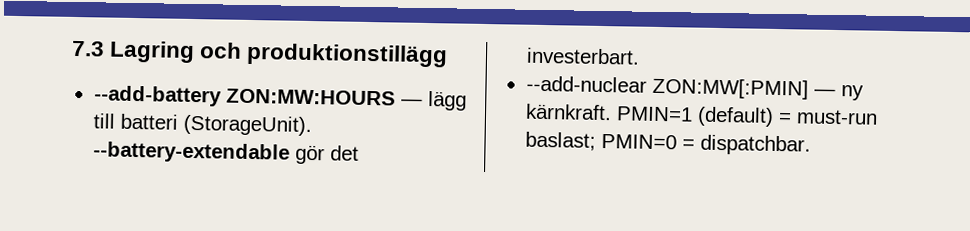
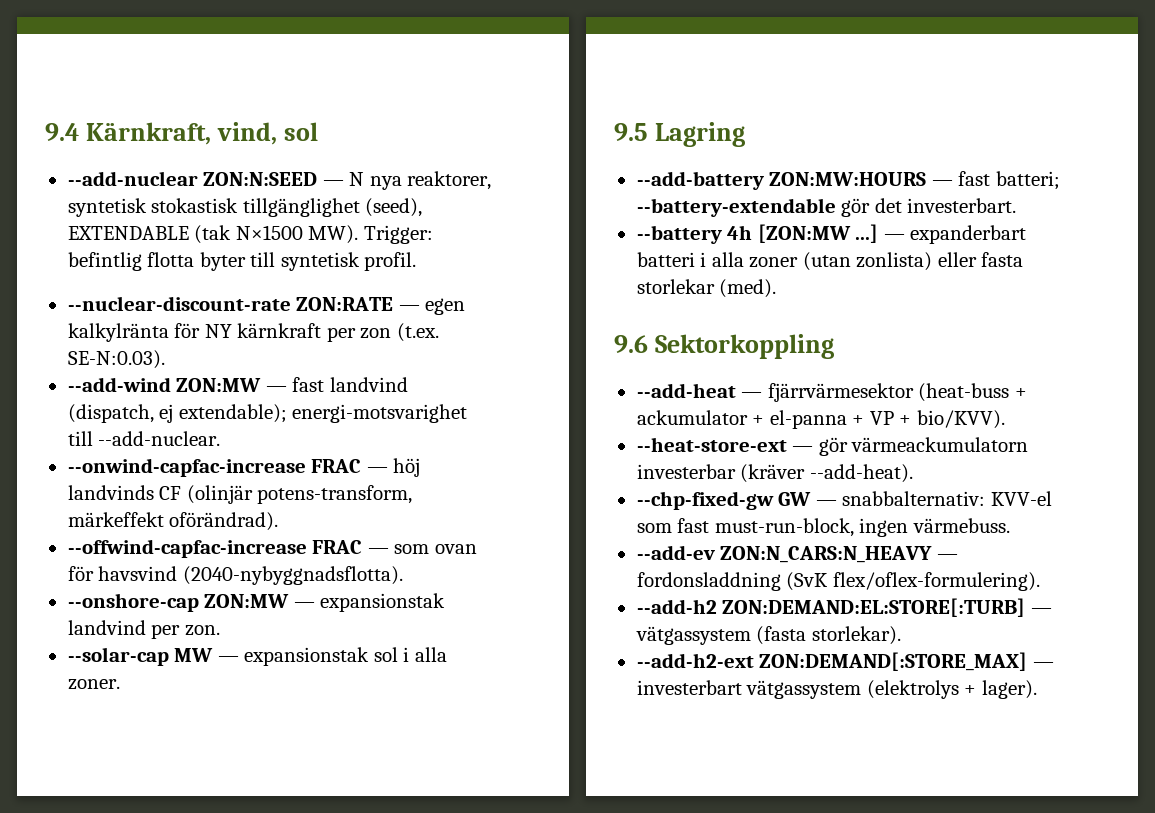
- 7.3 Lagring och produktionstillägg
+ 9.4 Kärnkraft, vind, sol
+ --add-nuclear ZON:N:SEED — N nya reaktorer, syntetisk stokastisk tillgänglighet (seed), EXTENDABLE (tak N×1500 MW). Trigger: befintlig flotta byter till syntetisk profil.
+ --nuclear-discount-rate ZON:RATE — egen kalkylränta för NY kärnkraft per zon (t.ex. SE-N:0.03).
+ --add-wind ZON:MW — fast landvind (dispatch, ej extendable); energi-motsvarighet till --add-nuclear.
+ --onwind-capfac-increase FRAC — höj landvinds CF (olinjär potens-transform, märkeffekt oförändrad).
+ --offwind-capfac-increase FRAC — som ovan för havsvind (2040-nybyggnadsflotta).
+ --onshore-cap ZON:MW — expansionstak landvind per zon.
+ --solar-cap MW — expansionstak sol i alla zoner.
+ 9.5 Lagring
- --add-battery ZON:MW:HOURS — lägg till batteri (StorageUnit). --battery-extendable gör det investerbart.
+ --add-battery ZON:MW:HOURS — fast batteri; --battery-extendable gör det investerbart.
- --add-nuclear ZON:MW[:PMIN] — ny kärnkraft. PMIN=1 (default) = must-run baslast; PMIN=0 = dispatchbar.
+ --battery 4h [ZON:MW ...] — expanderbart batteri i alla zoner (utan zonlista) eller fasta storlekar (med).
+ 9.6 Sektorkoppling
+ --add-heat — fjärrvärmesektor (heat-buss + ackumulator + el-panna + VP + bio/KVV).
+ --heat-store-ext — gör värmeackumulatorn investerbar (kräver --add-heat).
+ --chp-fixed-gw GW — snabbalternativ: KVV-el som fast must-run-block, ingen värmebuss.
+ --add-ev ZON:N_CARS:N_HEAVY — fordonsladdning (SvK flex/oflex-formulering).
+ --add-h2 ZON:DEMAND:EL:STORE[:TURB] — vätgassystem (fasta storlekar).
+ --add-h2-ext ZON:DEMAND[:STORE_MAX] — investerbart vätgassystem (elektrolys + lager).

